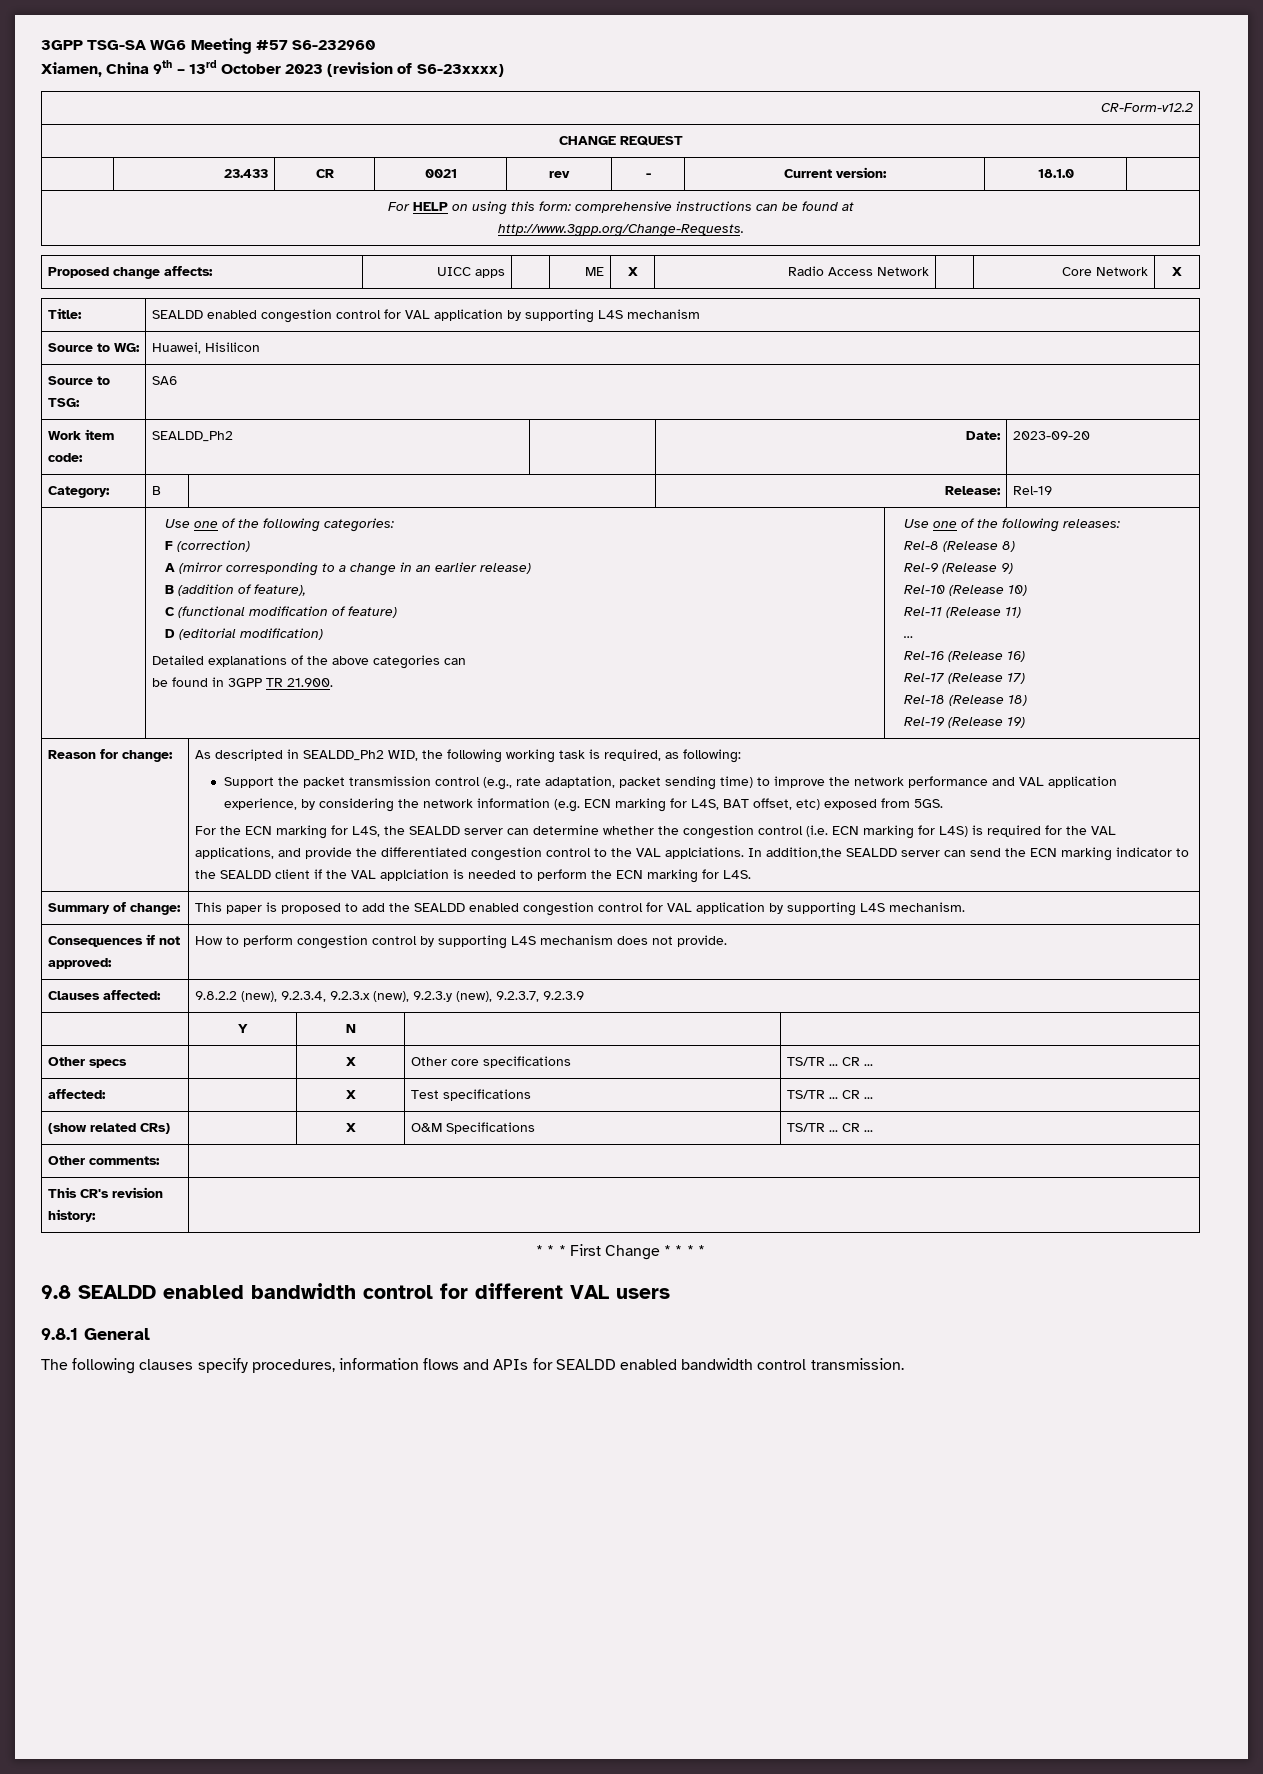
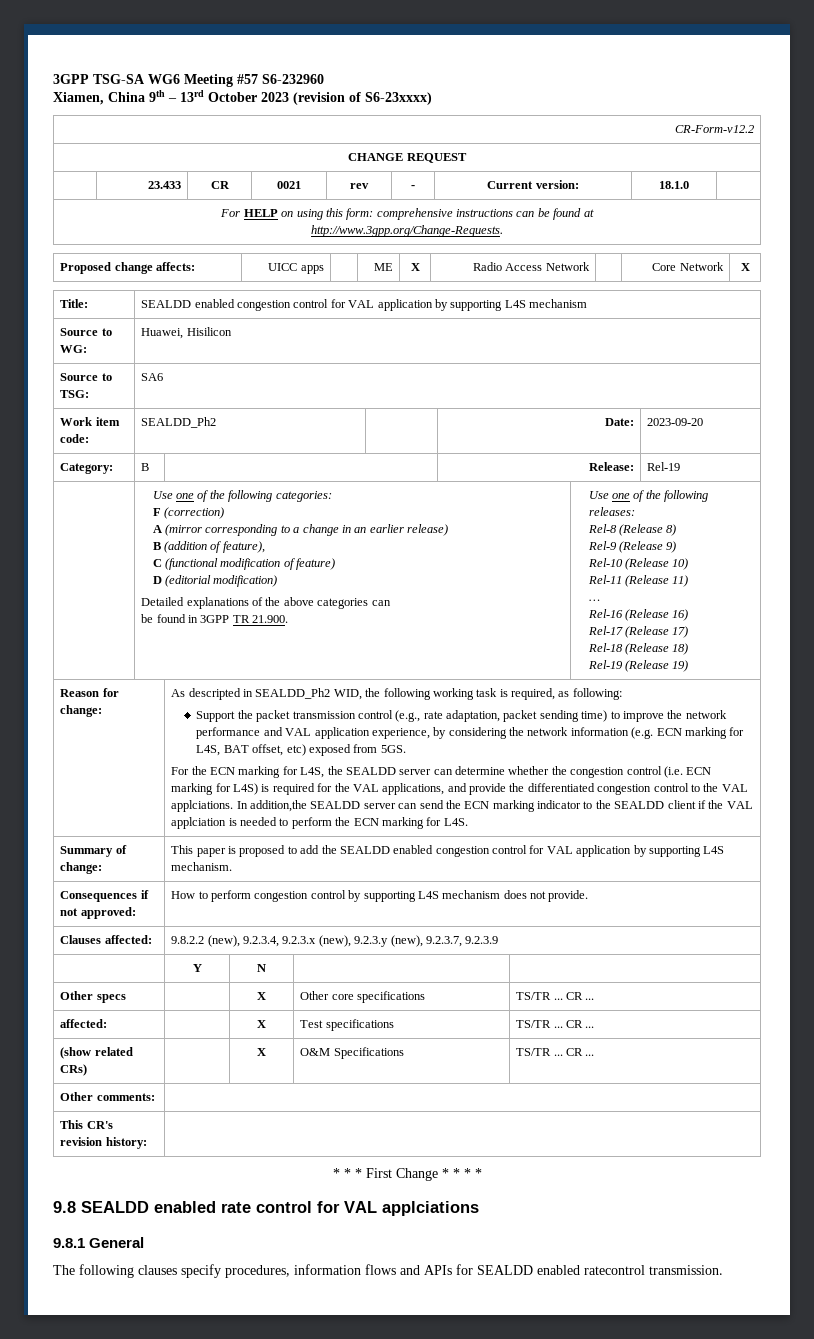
- 9.8 SEALDD enabled bandwidth control for different VAL users
+ 9.8 SEALDD enabled rate control for VAL applciations
- The following clauses specify procedures, information flows and APIs for SEALDD enabled bandwidth control transmission.
+ The following clauses specify procedures, information flows and APIs for SEALDD enabled ratecontrol transmission.

